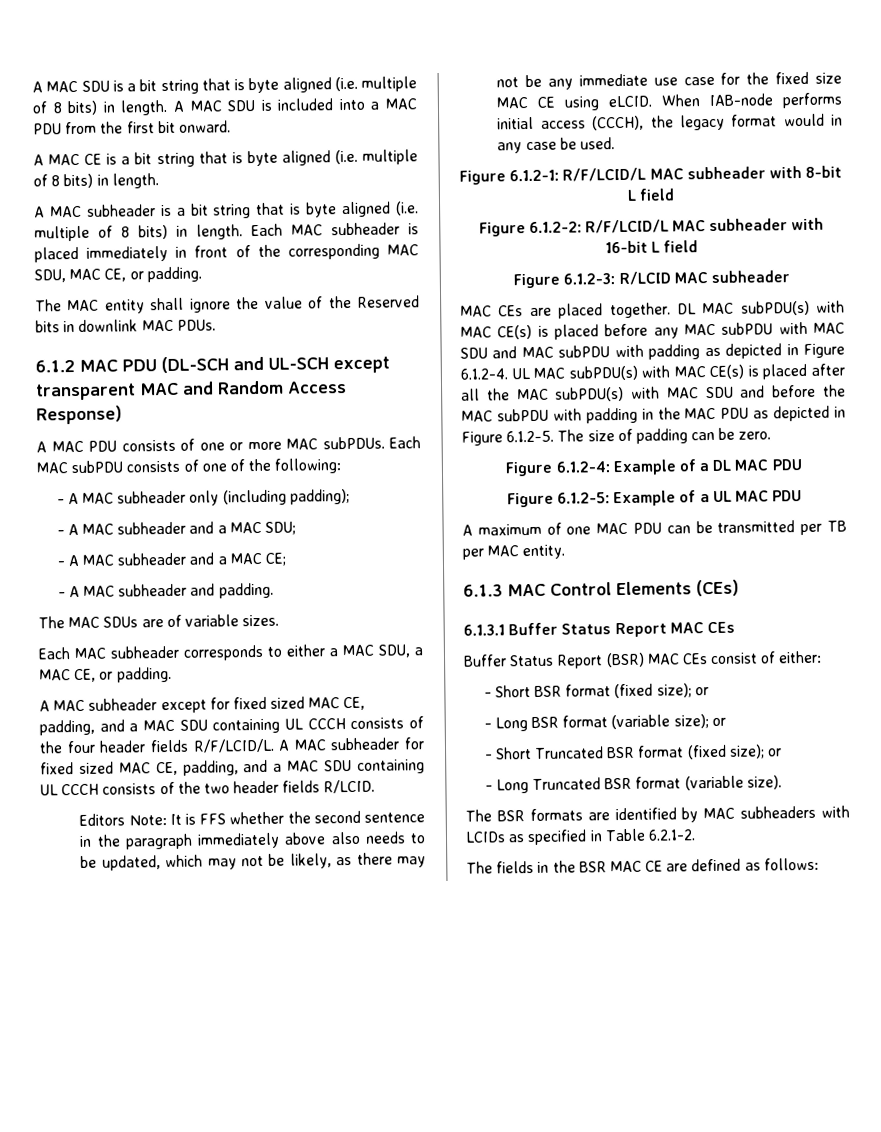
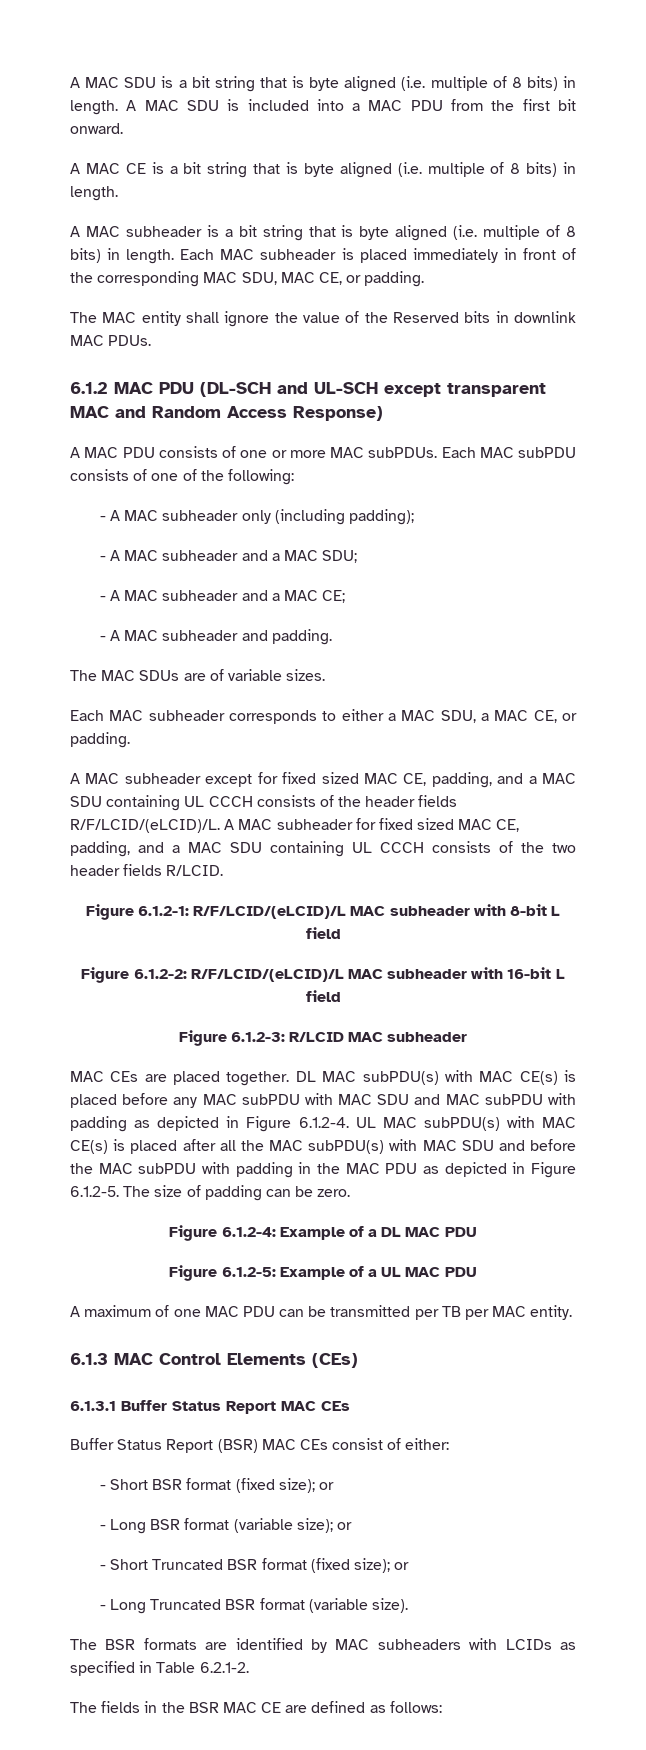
- A MAC subheader except for fixed sized MAC CE, padding, and a MAC SDU containing UL CCCH consists of the four header fields R/F/LCID/L.
+ A MAC subheader except for fixed sized MAC CE, padding, and a MAC SDU containing UL CCCH consists of the header fields R/F/LCID/(eLCID)/L.
- Editors Note: It is FFS whether the second sentence in the paragraph immediately above also needs to be updated, which may not be likely, as there may not be any immediate use case for the fixed size MAC CE using eLCID. When IAB-node performs initial access (CCCH), the legacy format would in any case be used.
- Figure 6.1.2-1: R/F/LCID/L MAC subheader with 8-bit L field
+ Figure 6.1.2-1: R/F/LCID/(eLCID)/L MAC subheader with 8-bit L field
- Figure 6.1.2-2: R/F/LCID/L MAC subheader with 16-bit L field
+ Figure 6.1.2-2: R/F/LCID/(eLCID)/L MAC subheader with 16-bit L field

